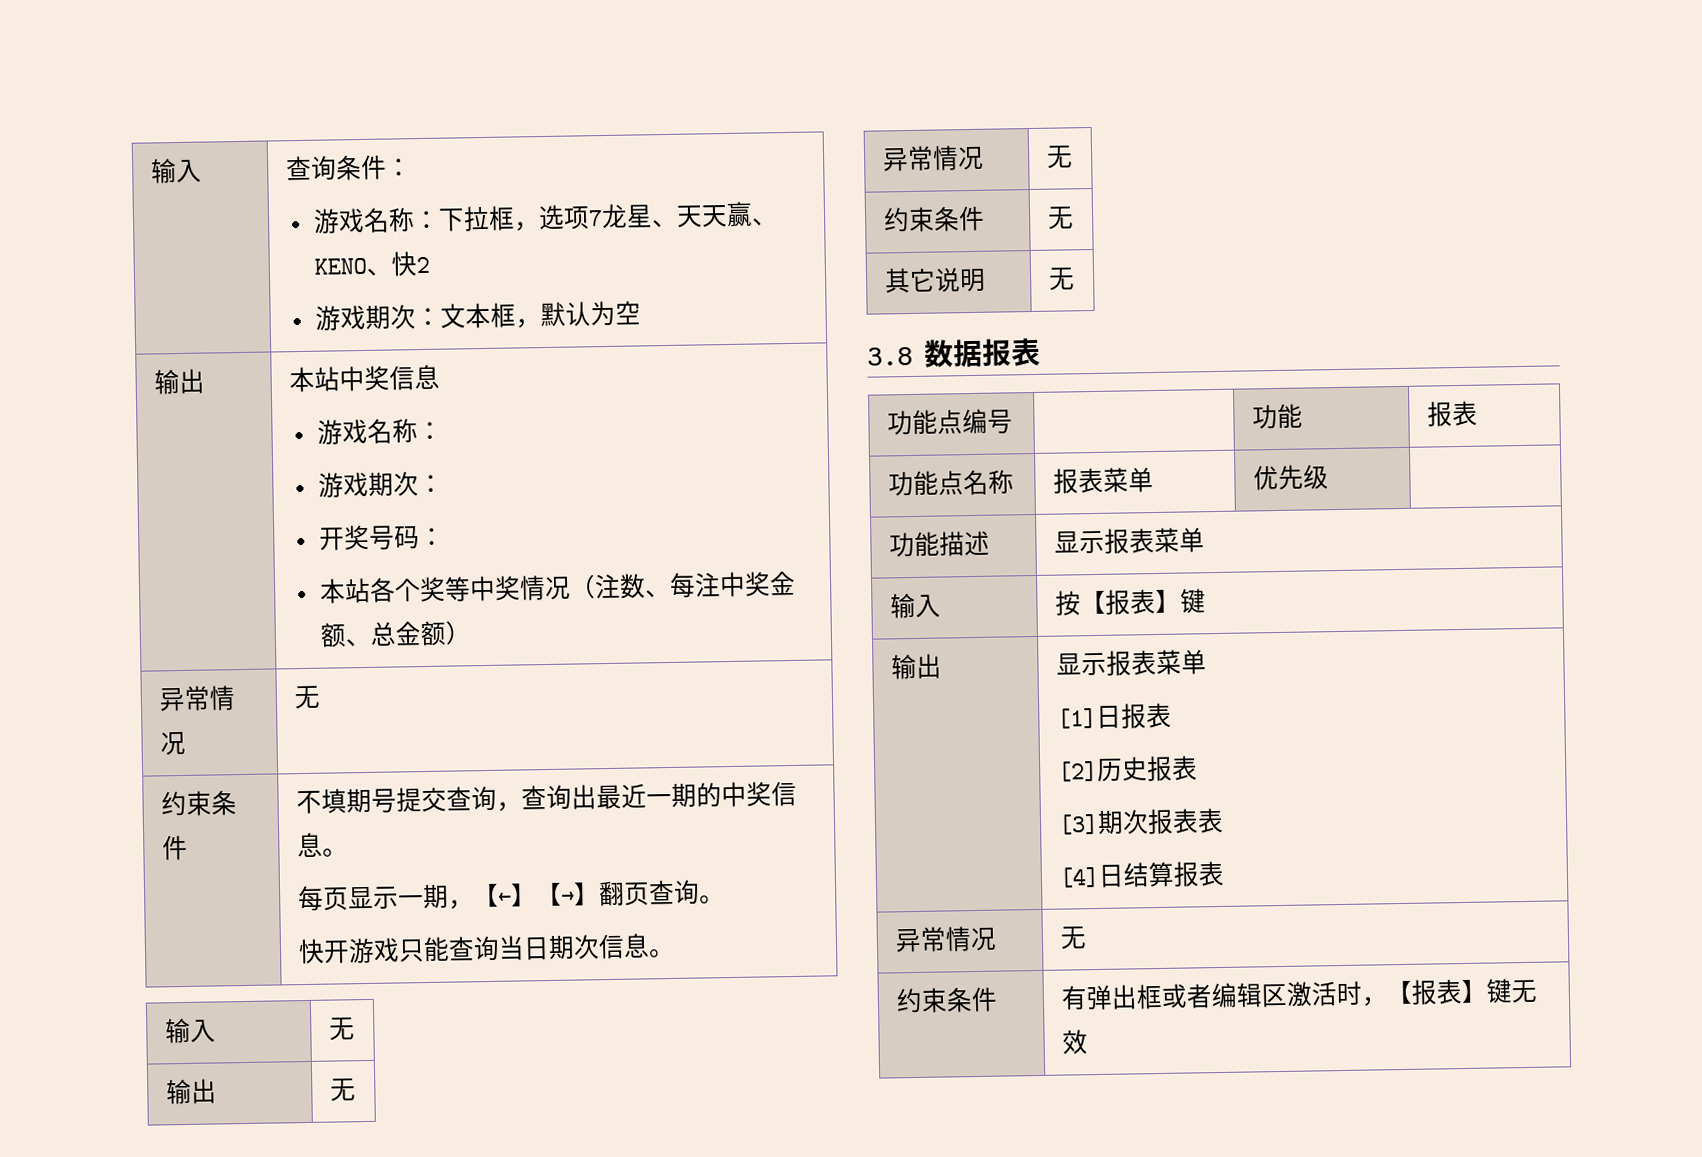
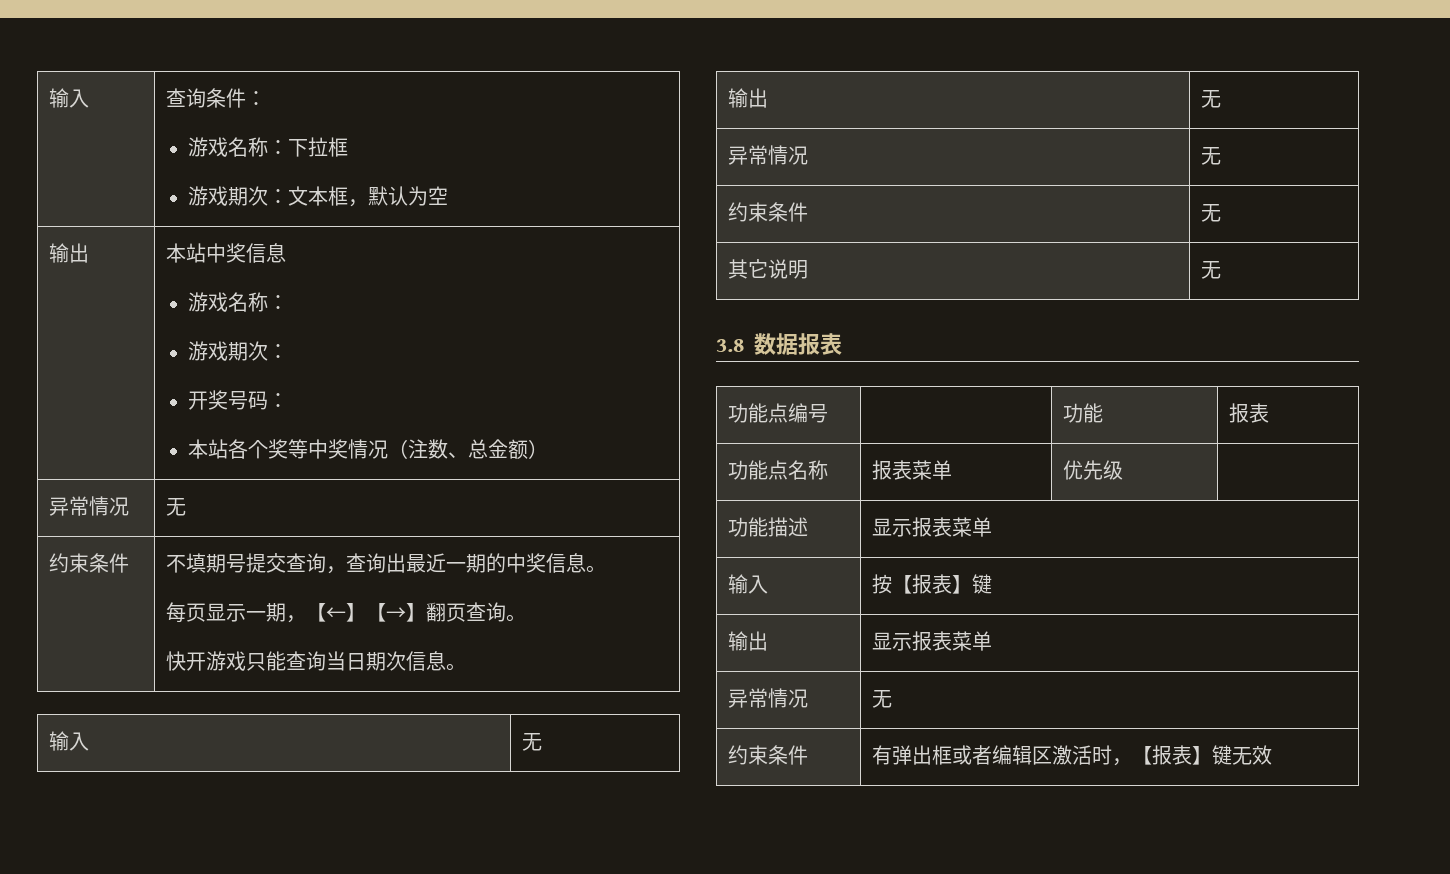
  输入 | 查询条件：
- 游戏名称：下拉框，选项7龙星、天天赢、KENO、快2
+ 游戏名称：下拉框
  输出 | 本站中奖信息
  游戏名称：
  游戏期次：
  开奖号码：
- 本站各个奖等中奖情况（注数、每注中奖金额、总金额）
+ 本站各个奖等中奖情况（注数、总金额）
  输出 | 显示报表菜单
- [1]日报表
- [2]历史报表
- [3]期次报表表
- [4]日结算报表

